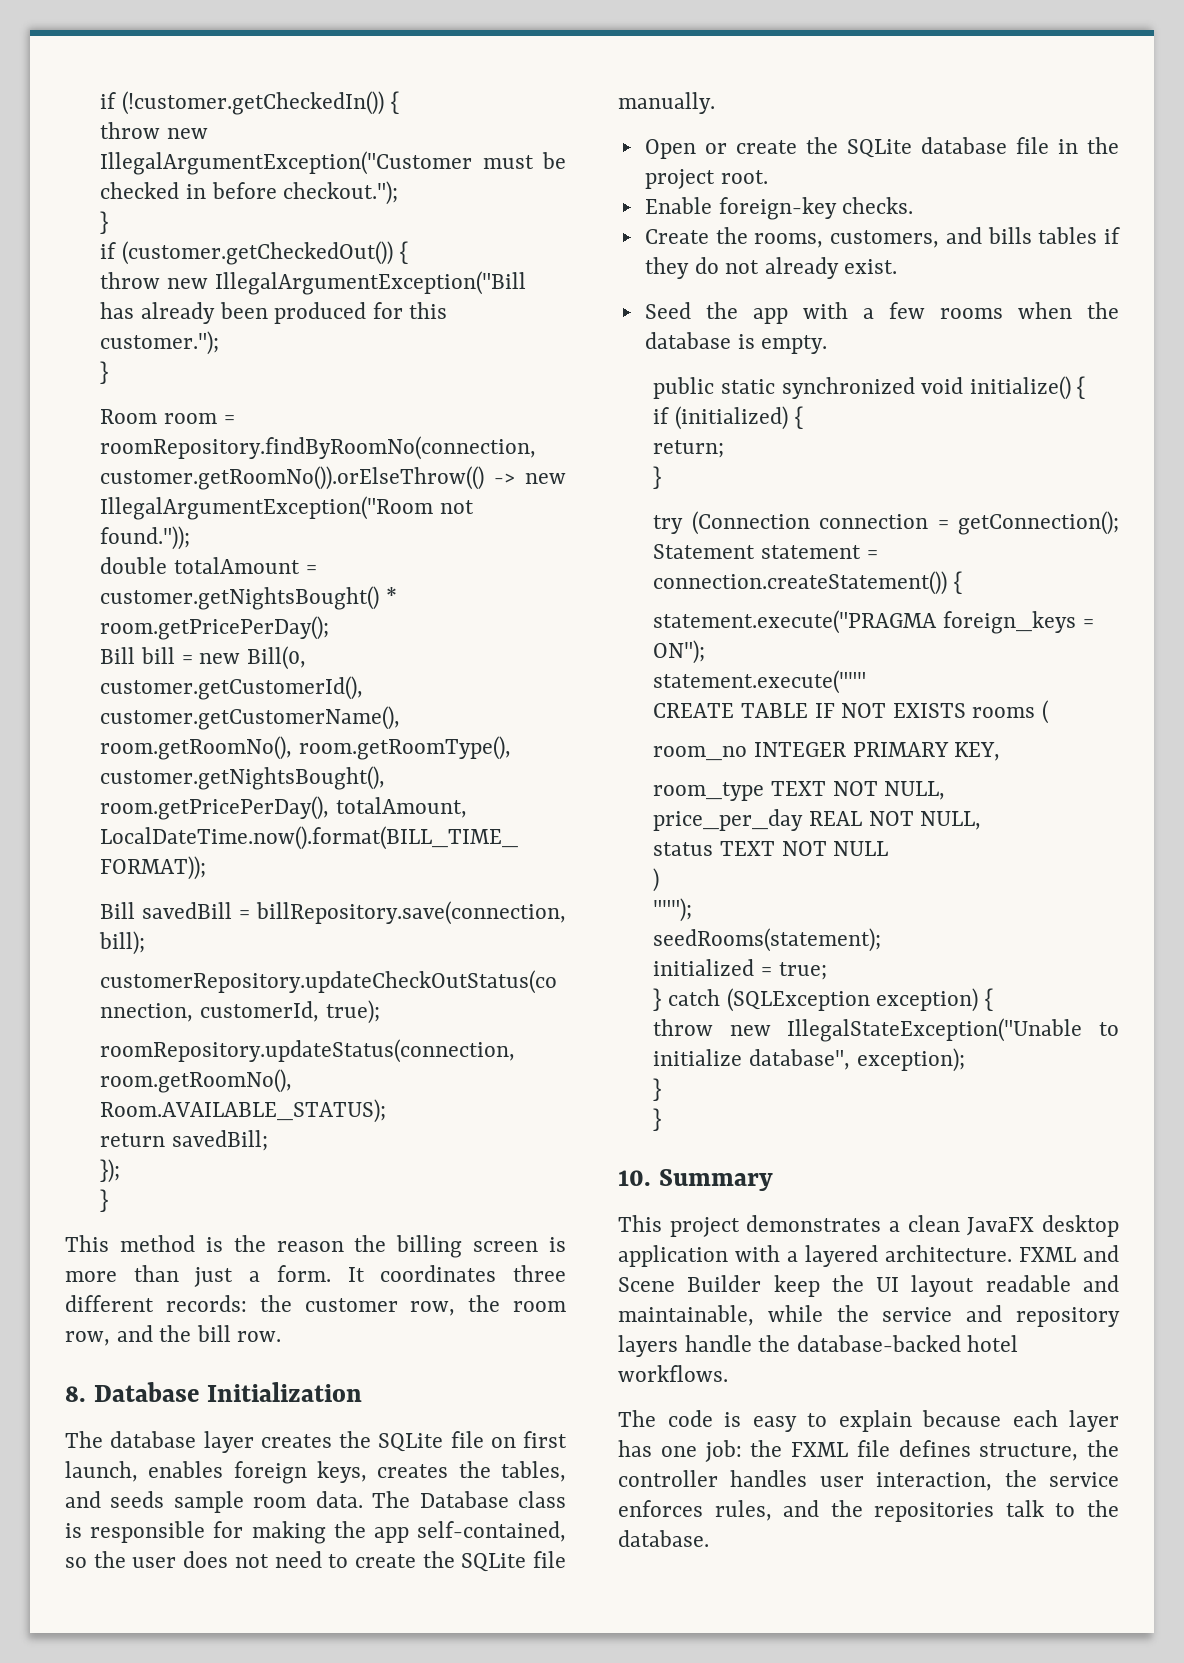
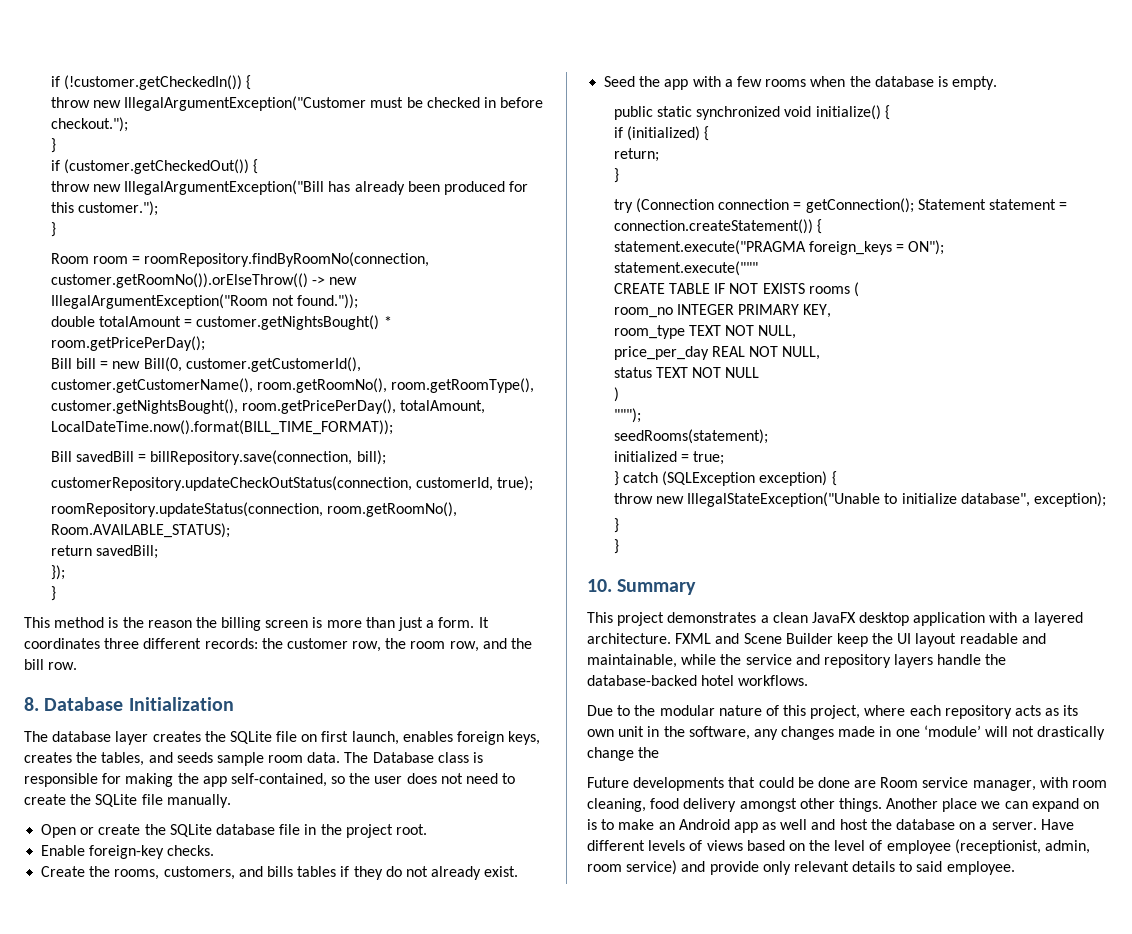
- The code is easy to explain because each layer has one job: the FXML file defines structure, the controller handles user interaction, the service enforces rules, and the repositories talk to the database.
+ Due to the modular nature of this project, where each repository acts as its own unit in the software, any changes made in one ‘module’ will not drastically change the
+ Future developments that could be done are Room service manager, with room cleaning, food delivery amongst other things. Another place we can expand on is to make an Android app as well and host the database on a server. Have different levels of views based on the level of employee (receptionist, admin, room service) and provide only relevant details to said employee.

